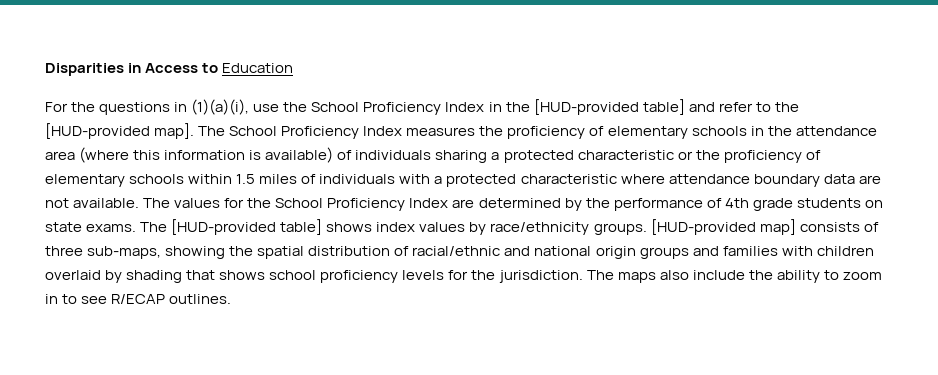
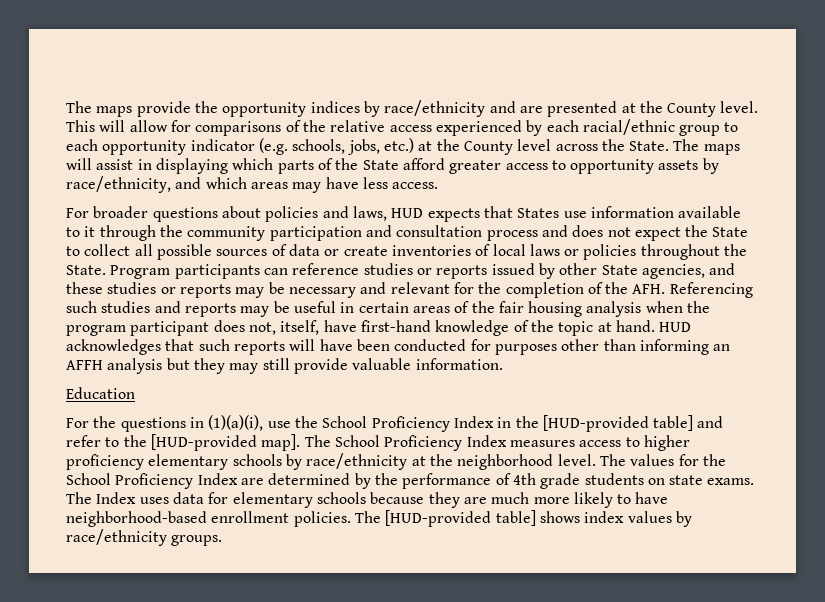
- Disparities in Access to Education
+ The maps provide the opportunity indices by race/ethnicity and are presented at the County level. This will allow for comparisons of the relative access experienced by each racial/ethnic group to each opportunity indicator (e.g. schools, jobs, etc.) at the County level across the State. The maps will assist in displaying which parts of the State afford greater access to opportunity assets by race/ethnicity, and which areas may have less access.
+ For broader questions about policies and laws, HUD expects that States use information available to it through the community participation and consultation process and does not expect the State to collect all possible sources of data or create inventories of local laws or policies throughout the State. Program participants can reference studies or reports issued by other State agencies, and these studies or reports may be necessary and relevant for the completion of the AFH. Referencing such studies and reports may be useful in certain areas of the fair housing analysis when the program participant does not, itself, have first-hand knowledge of the topic at hand. HUD acknowledges that such reports will have been conducted for purposes other than informing an AFFH analysis but they may still provide valuable information.
+ Education
- The School Proficiency Index measures the proficiency of elementary schools in the attendance area (where this information is available) of individuals sharing a protected characteristic or the proficiency of elementary schools within 1.5 miles of individuals with a protected characteristic where attendance boundary data are not available.
+ The School Proficiency Index measures access to higher proficiency elementary schools by race/ethnicity at the neighborhood level.
- The [HUD-provided table] shows index values by race/ethnicity groups. [HUD-provided map] consists of three sub-maps, showing the spatial distribution of racial/ethnic and national origin groups and families with children overlaid by shading that shows school proficiency levels for the jurisdiction. The maps also include the ability to zoom in to see R/ECAP outlines.
+ The Index uses data for elementary schools because they are much more likely to have neighborhood-based enrollment policies. The [HUD-provided table] shows index values by race/ethnicity groups.

